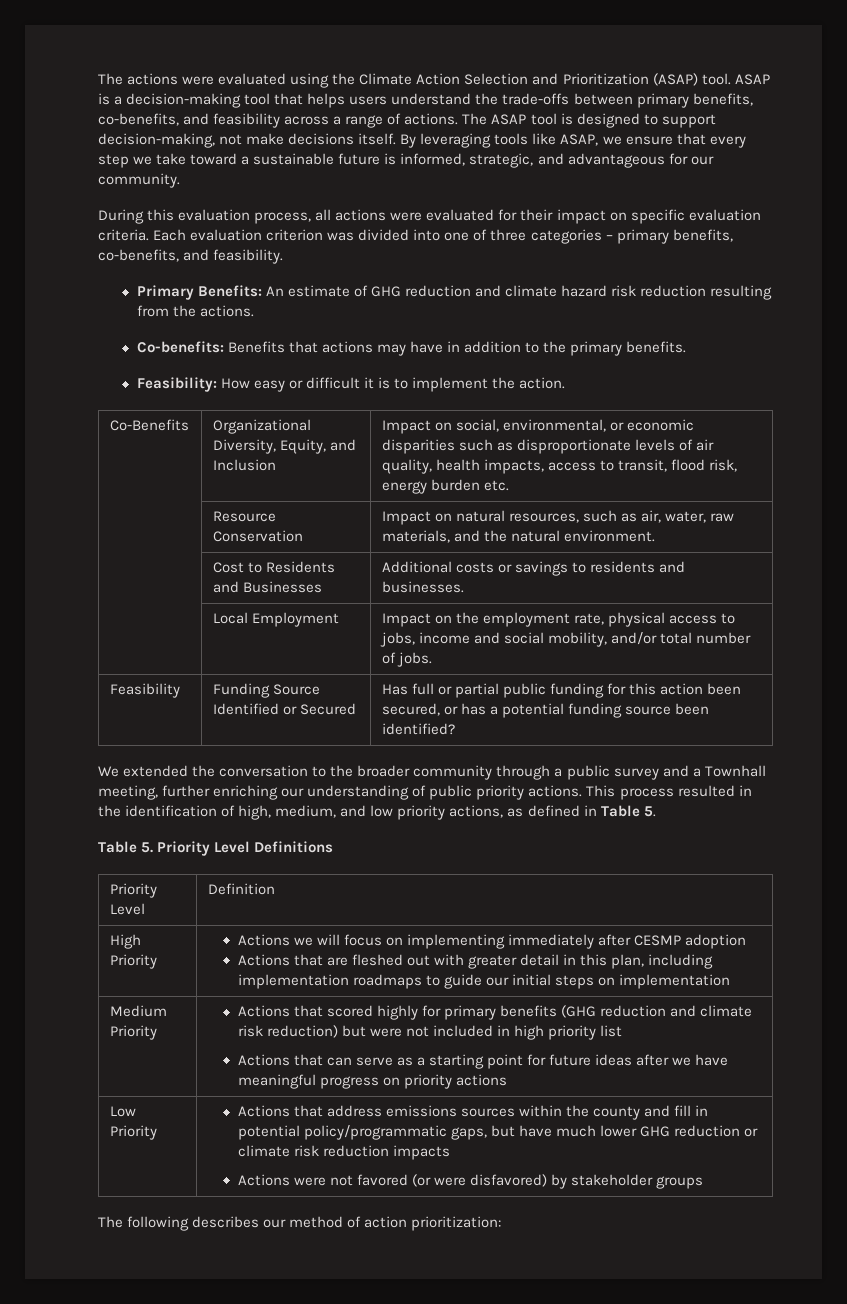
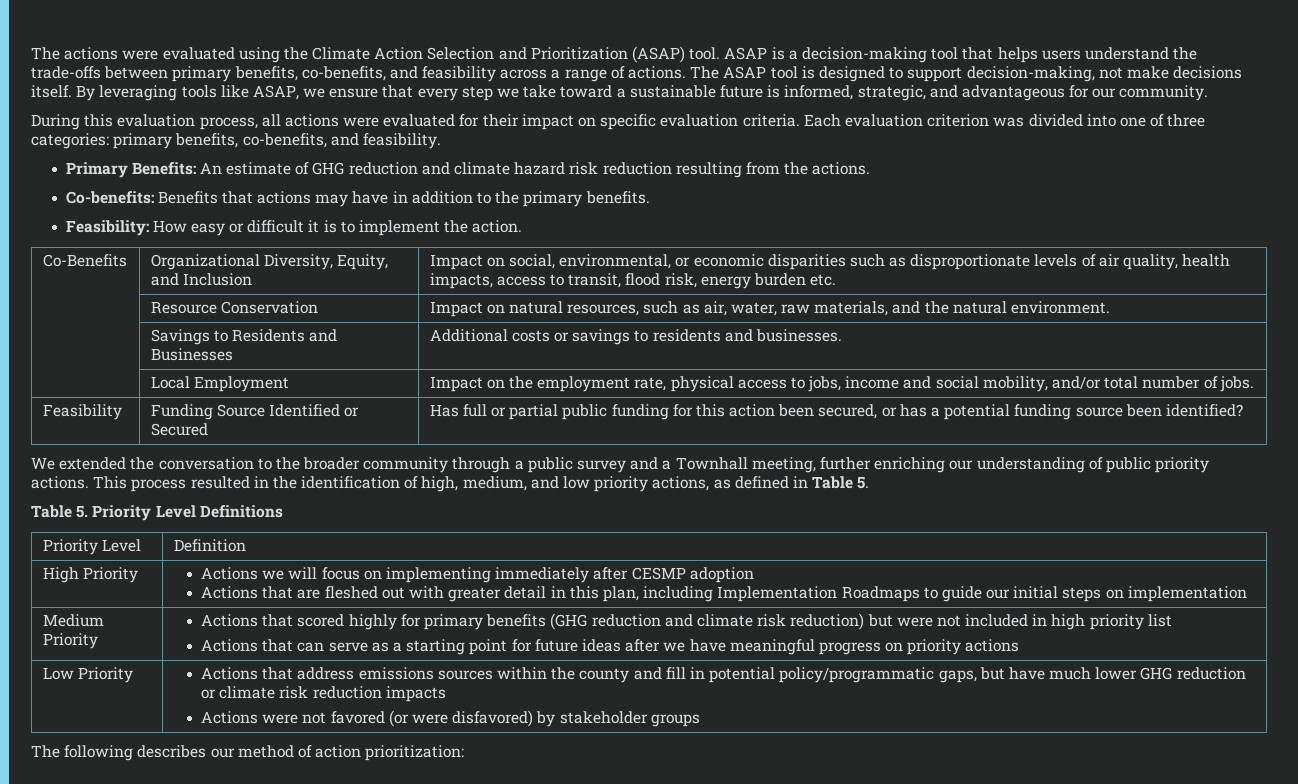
- Each evaluation criterion was divided into one of three categories – primary benefits, co-benefits, and feasibility.
+ Each evaluation criterion was divided into one of three categories: primary benefits, co-benefits, and feasibility.
- | Cost to Residents and Businesses | Additional costs or savings to residents and businesses.
+ | Savings to Residents and Businesses | Additional costs or savings to residents and businesses.
  High Priority | Actions we will focus on implementing immediately after CESMP adoption
- Actions that are fleshed out with greater detail in this plan, including implementation roadmaps to guide our initial steps on implementation
+ Actions that are fleshed out with greater detail in this plan, including Implementation Roadmaps to guide our initial steps on implementation

